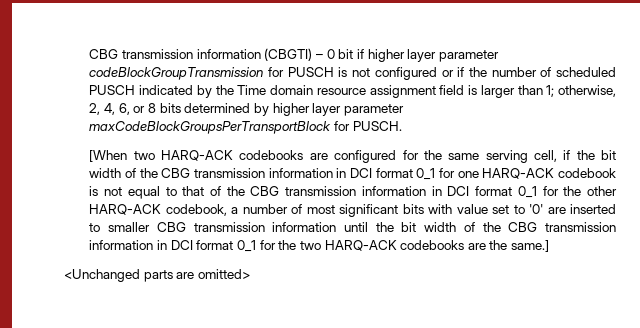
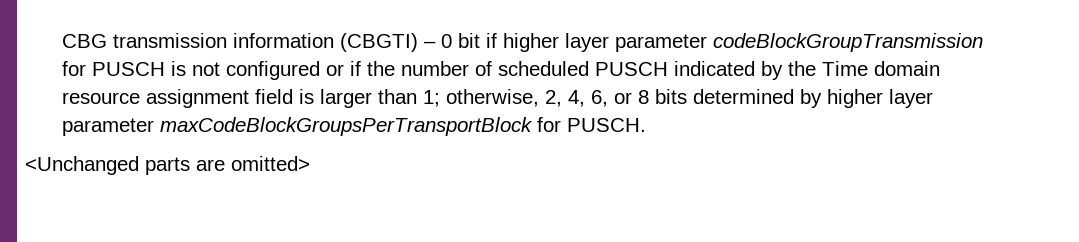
- [When two HARQ-ACK codebooks are configured for the same serving cell, if the bit width of the CBG transmission information in DCI format 0_1 for one HARQ-ACK codebook is not equal to that of the CBG transmission information in DCI format 0_1 for the other HARQ-ACK codebook, a number of most significant bits with value set to '0' are inserted to smaller CBG transmission information until the bit width of the CBG transmission information in DCI format 0_1 for the two HARQ-ACK codebooks are the same.]

